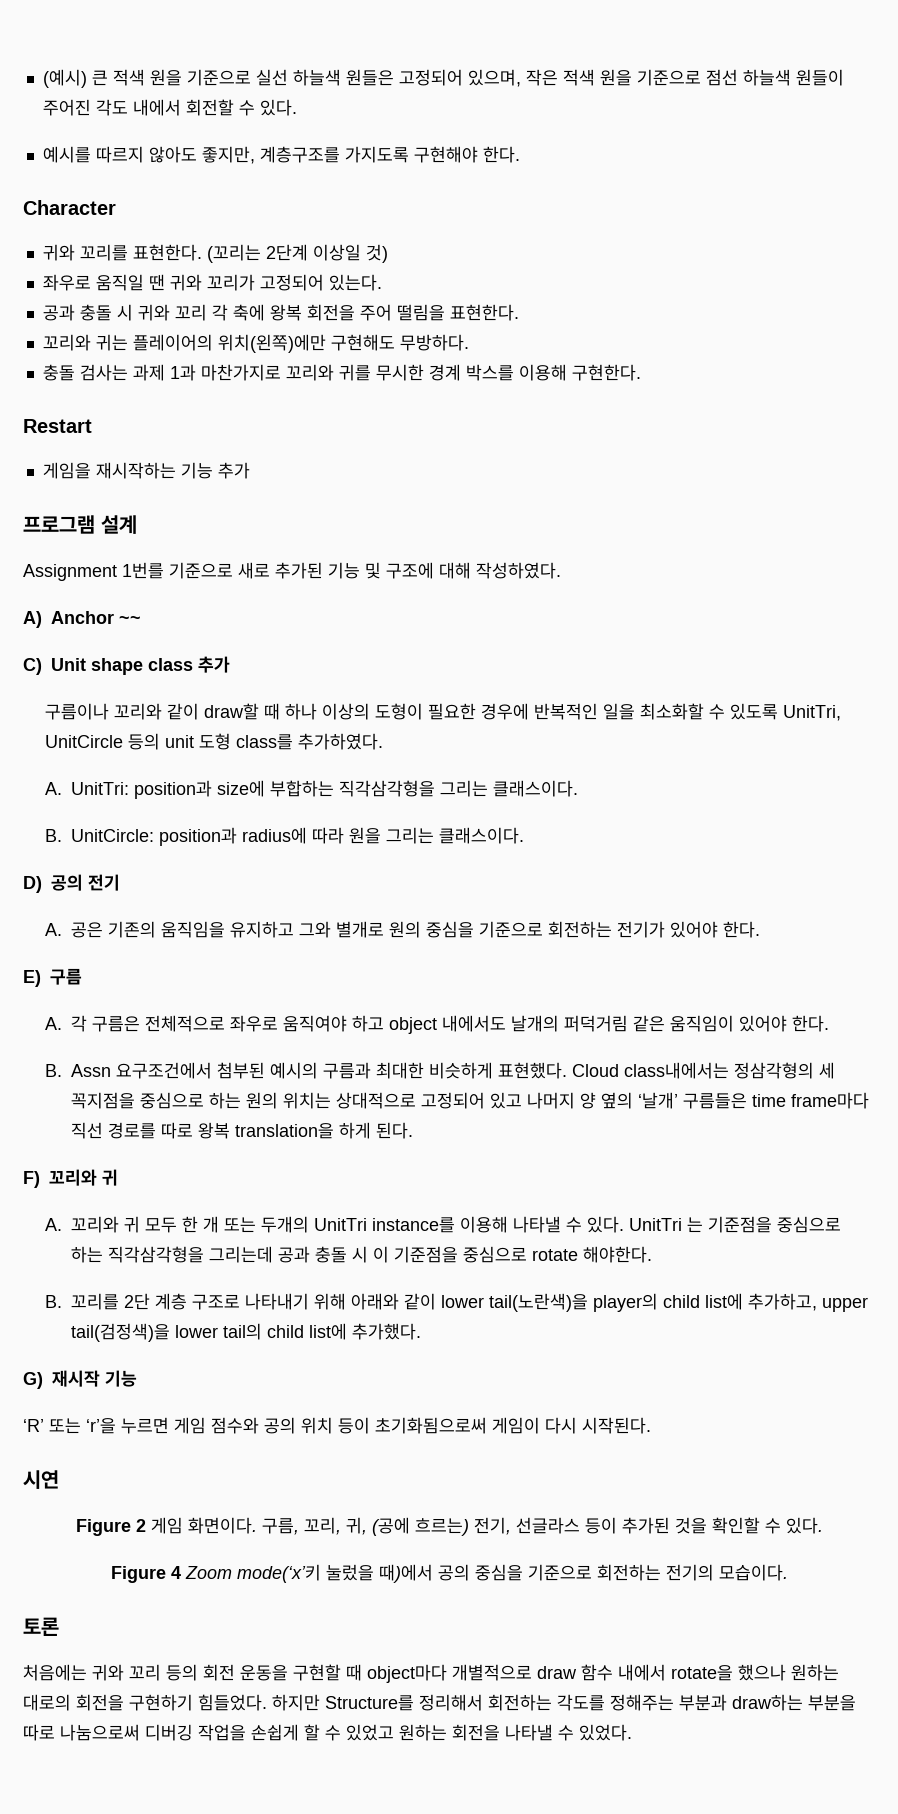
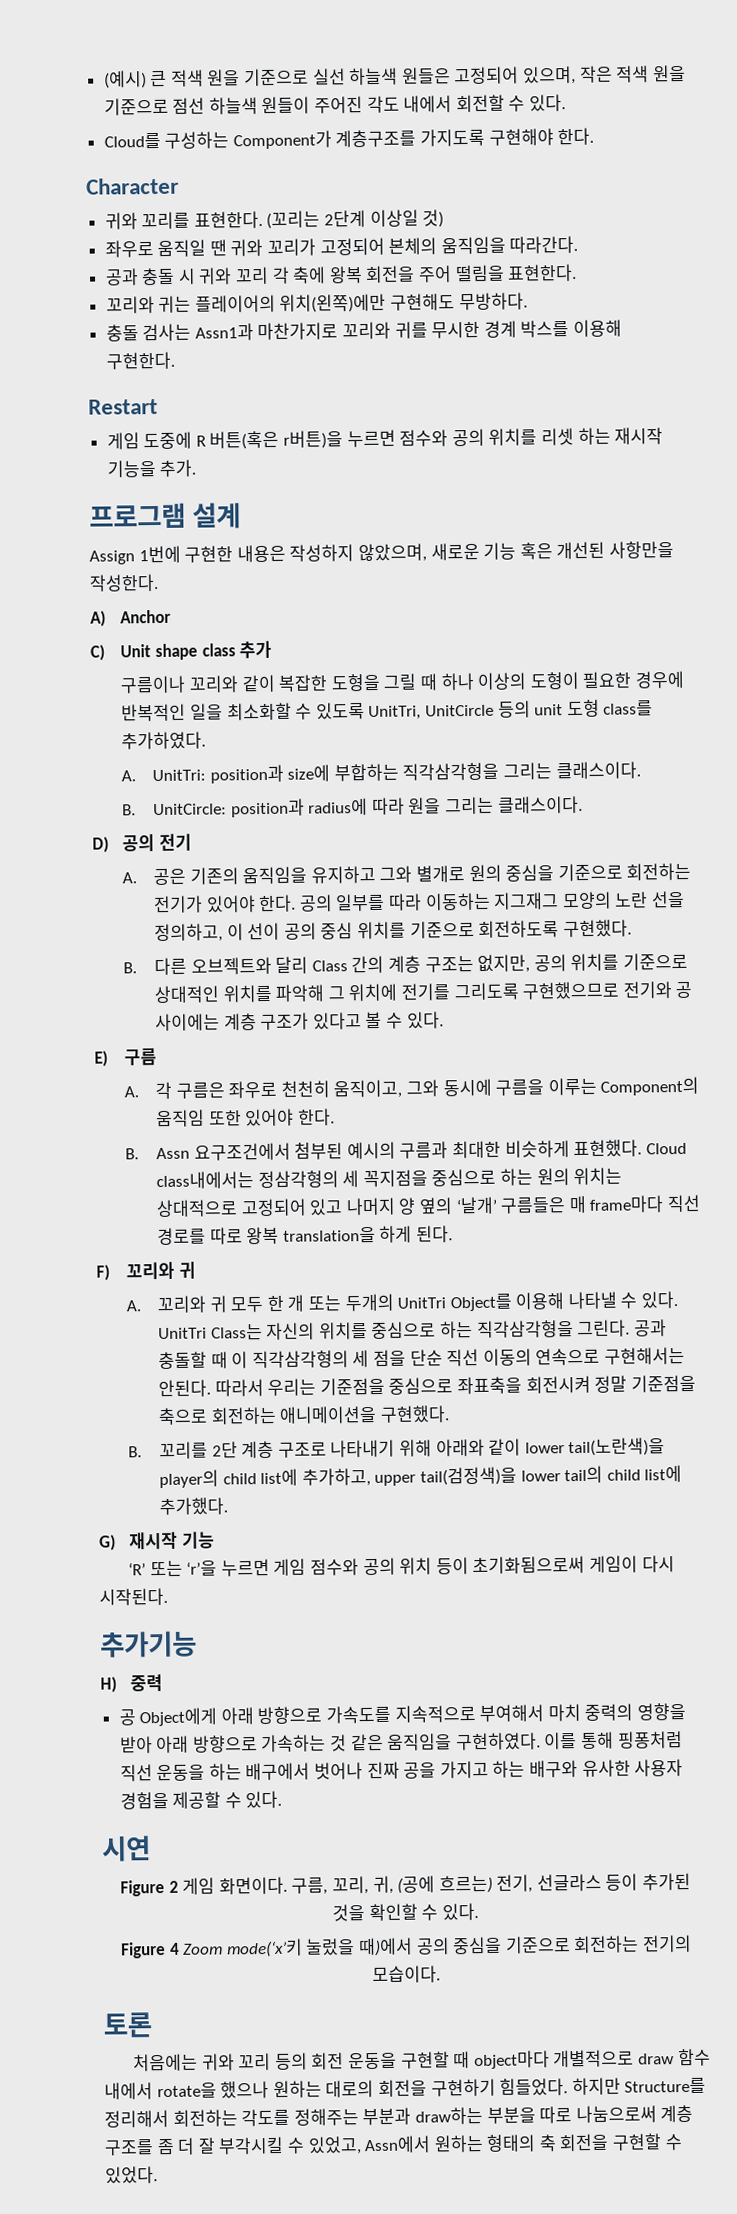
- 예시를 따르지 않아도 좋지만, 계층구조를 가지도록 구현해야 한다.
+ Cloud를 구성하는 Component가 계층구조를 가지도록 구현해야 한다.
- 좌우로 움직일 땐 귀와 꼬리가 고정되어 있는다.
+ 좌우로 움직일 땐 귀와 꼬리가 고정되어 본체의 움직임을 따라간다.
- 충돌 검사는 과제 1과 마찬가지로 꼬리와 귀를 무시한 경계 박스를 이용해 구현한다.
+ 충돌 검사는 Assn1과 마찬가지로 꼬리와 귀를 무시한 경계 박스를 이용해 구현한다.
- 게임을 재시작하는 기능 추가
+ 게임 도중에 R 버튼(혹은 r버튼)을 누르면 점수와 공의 위치를 리셋 하는 재시작 기능을 추가.
  프로그램 설계
- Assignment 1번를 기준으로 새로 추가된 기능 및 구조에 대해 작성하였다.
+ Assign 1번에 구현한 내용은 작성하지 않았으며, 새로운 기능 혹은 개선된 사항만을 작성한다.
- A) Anchor ~~
+ A) Anchor
- 구름이나 꼬리와 같이 draw할 때 하나 이상의 도형이 필요한 경우에 반복적인 일을 최소화할 수 있도록 UnitTri, UnitCircle 등의 unit 도형 class를 추가하였다.
+ 구름이나 꼬리와 같이 복잡한 도형을 그릴 때 하나 이상의 도형이 필요한 경우에 반복적인 일을 최소화할 수 있도록 UnitTri, UnitCircle 등의 unit 도형 class를 추가하였다.
+ 공의 일부를 따라 이동하는 지그재그 모양의 노란 선을 정의하고, 이 선이 공의 중심 위치를 기준으로 회전하도록 구현했다.
+ B. 다른 오브젝트와 달리 Class 간의 계층 구조는 없지만, 공의 위치를 기준으로 상대적인 위치를 파악해 그 위치에 전기를 그리도록 구현했으므로 전기와 공 사이에는 계층 구조가 있다고 볼 수 있다.
- A. 각 구름은 전체적으로 좌우로 움직여야 하고 object 내에서도 날개의 퍼덕거림 같은 움직임이 있어야 한다.
+ A. 각 구름은 좌우로 천천히 움직이고, 그와 동시에 구름을 이루는 Component의 움직임 또한 있어야 한다.
- Cloud class내에서는 정삼각형의 세 꼭지점을 중심으로 하는 원의 위치는 상대적으로 고정되어 있고 나머지 양 옆의 ‘날개’ 구름들은 time frame마다 직선 경로를 따로 왕복 translation을 하게 된다.
+ Cloud class내에서는 정삼각형의 세 꼭지점을 중심으로 하는 원의 위치는 상대적으로 고정되어 있고 나머지 양 옆의 ‘날개’ 구름들은 매 frame마다 직선 경로를 따로 왕복 translation을 하게 된다.
- A. 꼬리와 귀 모두 한 개 또는 두개의 UnitTri instance를 이용해 나타낼 수 있다.
+ A. 꼬리와 귀 모두 한 개 또는 두개의 UnitTri Object를 이용해 나타낼 수 있다.
- UnitTri 는 기준점을 중심으로 하는 직각삼각형을 그리는데 공과 충돌 시 이 기준점을 중심으로 rotate 해야한다.
+ UnitTri Class는 자신의 위치를 중심으로 하는 직각삼각형을 그린다. 공과 충돌할 때 이 직각삼각형의 세 점을 단순 직선 이동의 연속으로 구현해서는 안된다. 따라서 우리는 기준점을 중심으로 좌표축을 회전시켜 정말 기준점을 축으로 회전하는 애니메이션을 구현했다.
+ 추가기능
+ H) 중력
+ 공 Object에게 아래 방향으로 가속도를 지속적으로 부여해서 마치 중력의 영향을 받아 아래 방향으로 가속하는 것 같은 움직임을 구현하였다. 이를 통해 핑퐁처럼 직선 운동을 하는 배구에서 벗어나 진짜 공을 가지고 하는 배구와 유사한 사용자 경험을 제공할 수 있다.
- 하지만 Structure를 정리해서 회전하는 각도를 정해주는 부분과 draw하는 부분을 따로 나눔으로써 디버깅 작업을 손쉽게 할 수 있었고 원하는 회전을 나타낼 수 있었다.
+ 하지만 Structure를 정리해서 회전하는 각도를 정해주는 부분과 draw하는 부분을 따로 나눔으로써 계층 구조를 좀 더 잘 부각시킬 수 있었고, Assn에서 원하는 형태의 축 회전을 구현할 수 있었다.

